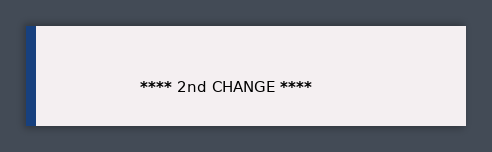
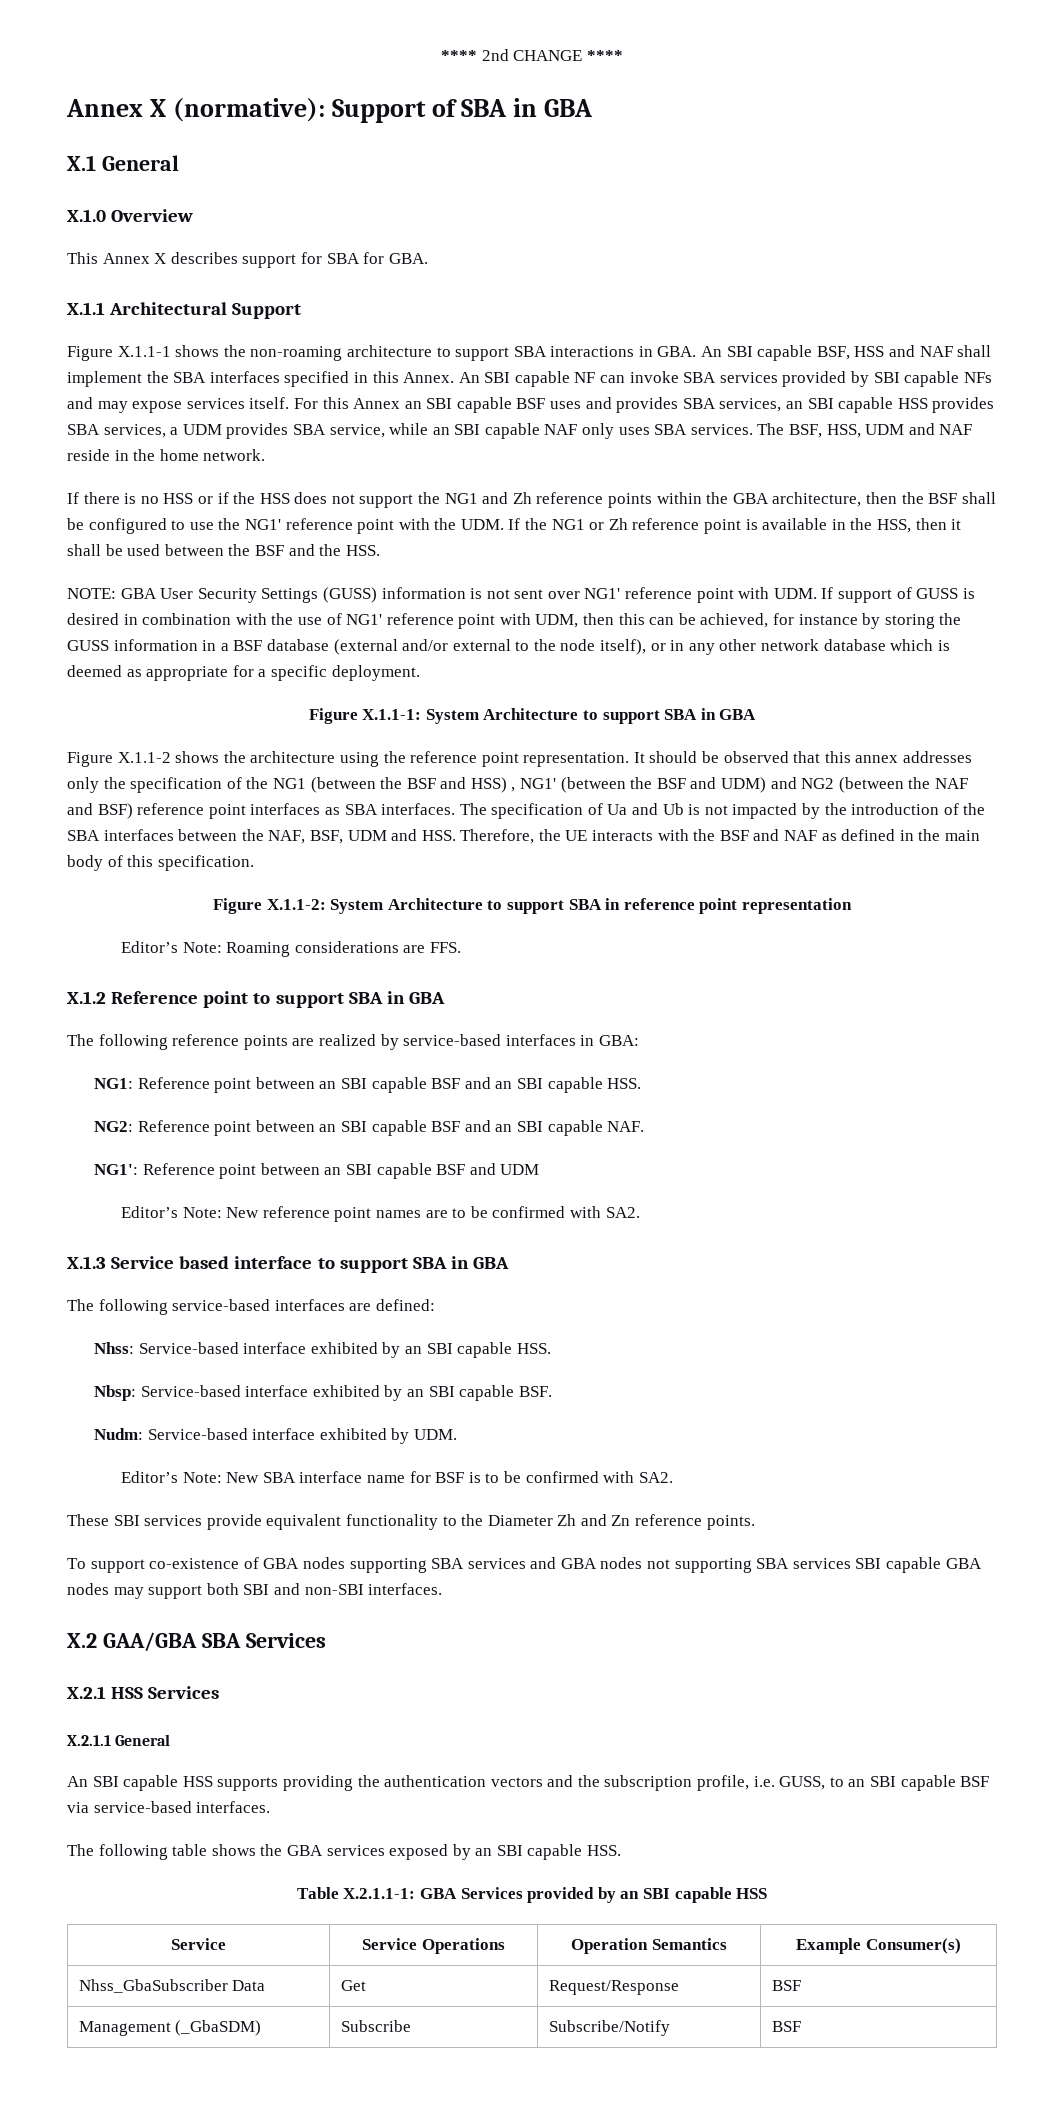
+ Annex X (normative): Support of SBA in GBA
+ X.1 General
+ X.1.0 Overview
+ This Annex X describes support for SBA for GBA.
+ X.1.1 Architectural Support
+ Figure X.1.1-1 shows the non-roaming architecture to support SBA interactions in GBA. An SBI capable BSF, HSS and NAF shall implement the SBA interfaces specified in this Annex. An SBI capable NF can invoke SBA services provided by SBI capable NFs and may expose services itself. For this Annex an SBI capable BSF uses and provides SBA services, an SBI capable HSS provides SBA services, a UDM provides SBA service, while an SBI capable NAF only uses SBA services. The BSF, HSS, UDM and NAF reside in the home network.
+ If there is no HSS or if the HSS does not support the NG1 and Zh reference points within the GBA architecture, then the BSF shall be configured to use the NG1' reference point with the UDM. If the NG1 or Zh reference point is available in the HSS, then it shall be used between the BSF and the HSS.
+ NOTE: GBA User Security Settings (GUSS) information is not sent over NG1' reference point with UDM. If support of GUSS is desired in combination with the use of NG1' reference point with UDM, then this can be achieved, for instance by storing the GUSS information in a BSF database (external and/or external to the node itself), or in any other network database which is deemed as appropriate for a specific deployment.
+ Figure X.1.1-1: System Architecture to support SBA in GBA
+ Figure X.1.1-2 shows the architecture using the reference point representation. It should be observed that this annex addresses only the specification of the NG1 (between the BSF and HSS) , NG1' (between the BSF and UDM) and NG2 (between the NAF and BSF) reference point interfaces as SBA interfaces. The specification of Ua and Ub is not impacted by the introduction of the SBA interfaces between the NAF, BSF, UDM and HSS. Therefore, the UE interacts with the BSF and NAF as defined in the main body of this specification.
+ Figure X.1.1-2: System Architecture to support SBA in reference point representation
+ Editor’s Note: Roaming considerations are FFS.
+ X.1.2 Reference point to support SBA in GBA
+ The following reference points are realized by service-based interfaces in GBA:
+ NG1: Reference point between an SBI capable BSF and an SBI capable HSS.
+ NG2: Reference point between an SBI capable BSF and an SBI capable NAF.
+ NG1': Reference point between an SBI capable BSF and UDM
+ Editor’s Note: New reference point names are to be confirmed with SA2.
+ X.1.3 Service based interface to support SBA in GBA
+ The following service-based interfaces are defined:
+ Nhss: Service-based interface exhibited by an SBI capable HSS.
+ Nbsp: Service-based interface exhibited by an SBI capable BSF.
+ Nudm: Service-based interface exhibited by UDM.
+ Editor’s Note: New SBA interface name for BSF is to be confirmed with SA2.
+ These SBI services provide equivalent functionality to the Diameter Zh and Zn reference points.
+ To support co-existence of GBA nodes supporting SBA services and GBA nodes not supporting SBA services SBI capable GBA nodes may support both SBI and non-SBI interfaces.
+ X.2 GAA/GBA SBA Services
+ X.2.1 HSS Services
+ X.2.1.1 General
+ An SBI capable HSS supports providing the authentication vectors and the subscription profile, i.e. GUSS, to an SBI capable BSF via service-based interfaces.
+ The following table shows the GBA services exposed by an SBI capable HSS.
+ Table X.2.1.1-1: GBA Services provided by an SBI capable HSS
+ Service | Service Operations | Operation Semantics | Example Consumer(s)
+ Nhss_GbaSubscriber Data | Get | Request/Response | BSF
+ Management (_GbaSDM) | Subscribe | Subscribe/Notify | BSF

